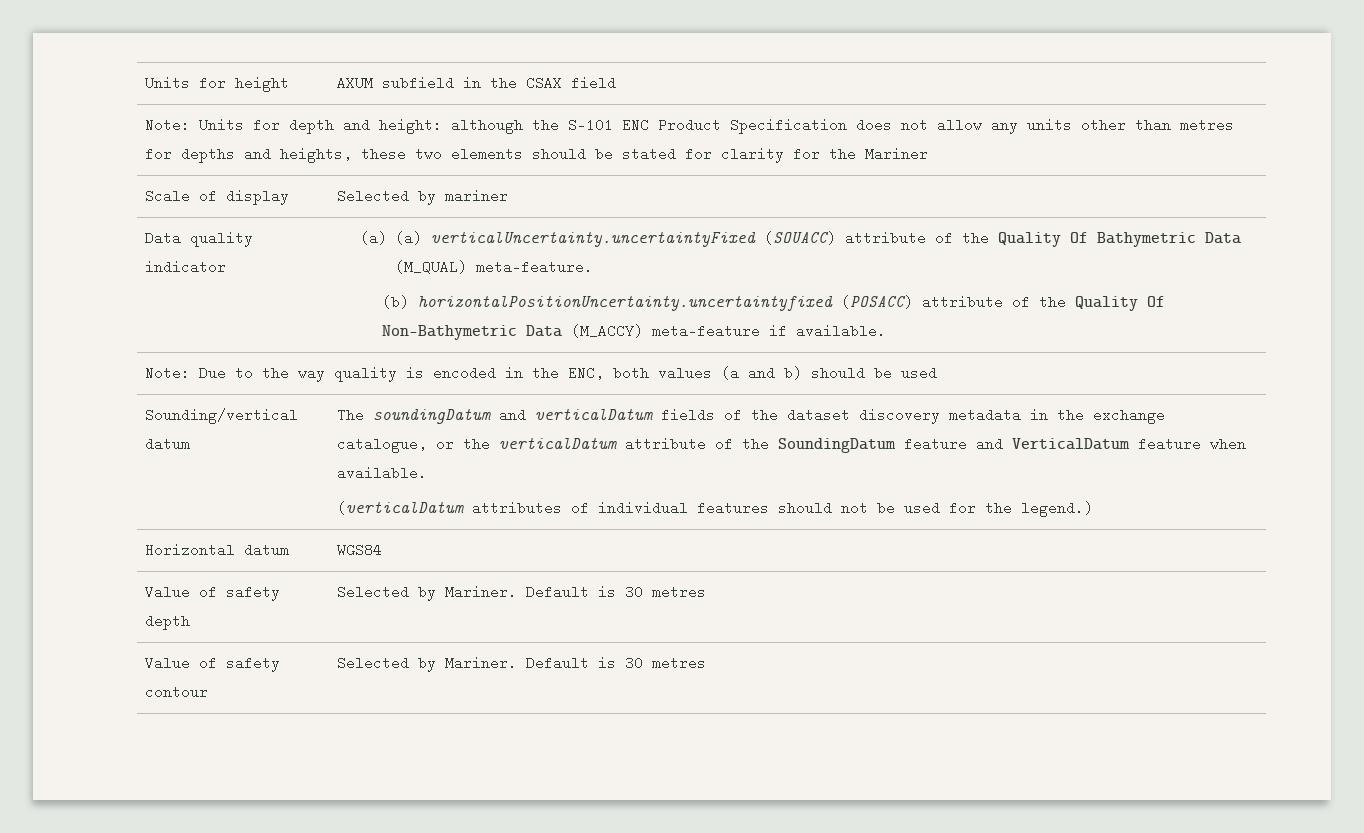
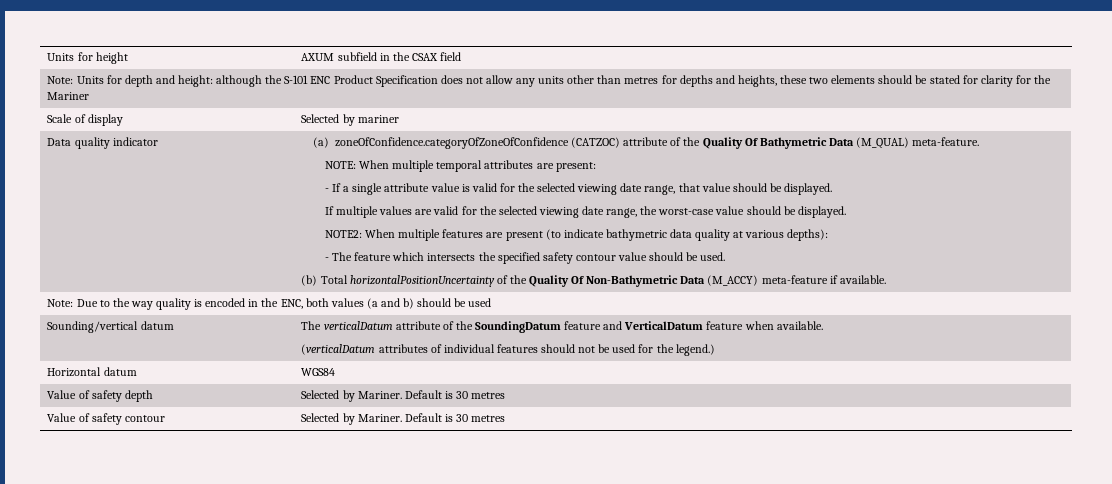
- (a) (a) verticalUncertainty.uncertaintyFixed (SOUACC) attribute of the Quality Of Bathymetric Data (M_QUAL) meta-feature.
+ (a) zoneOfConfidence.categoryOfZoneOfConfidence (CATZOC) attribute of the Quality Of Bathymetric Data (M_QUAL) meta-feature.
- (b) horizontalPositionUncertainty.uncertaintyfixed (POSACC) attribute of the Quality Of Non-Bathymetric Data (M_ACCY) meta-feature if available.
+ NOTE: When multiple temporal attributes are present:
+ - If a single attribute value is valid for the selected viewing date range, that value should be displayed.
+ If multiple values are valid for the selected viewing date range, the worst-case value should be displayed.
+ NOTE2: When multiple features are present (to indicate bathymetric data quality at various depths):
+ - The feature which intersects the specified safety contour value should be used.
+ (b) Total horizontalPositionUncertainty of the Quality Of Non-Bathymetric Data (M_ACCY) meta-feature if available.
- The soundingDatum and verticalDatum fields of the dataset discovery metadata in the exchange catalogue, or the verticalDatum attribute of the SoundingDatum feature and VerticalDatum feature when available.
+ The verticalDatum attribute of the SoundingDatum feature and VerticalDatum feature when available.

